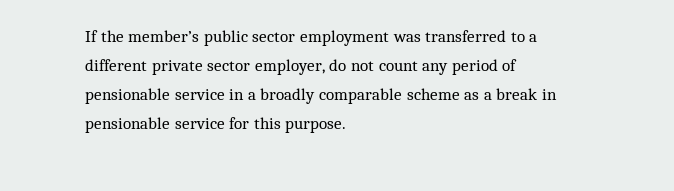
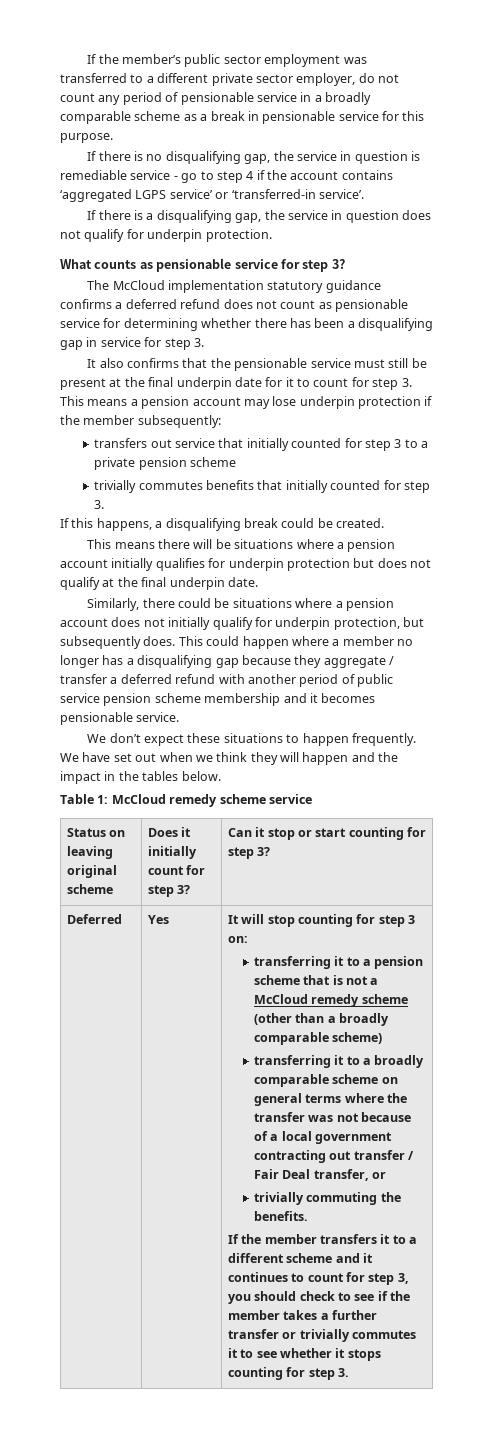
+ If there is no disqualifying gap, the service in question is remediable service - go to step 4 if the account contains ‘aggregated LGPS service’ or ‘transferred-in service’.
+ If there is a disqualifying gap, the service in question does not qualify for underpin protection.
+ What counts as pensionable service for step 3?
+ The McCloud implementation statutory guidance confirms a deferred refund does not count as pensionable service for determining whether there has been a disqualifying gap in service for step 3.
+ It also confirms that the pensionable service must still be present at the final underpin date for it to count for step 3. This means a pension account may lose underpin protection if the member subsequently:
+ transfers out service that initially counted for step 3 to a private pension scheme
+ trivially commutes benefits that initially counted for step 3.
+ If this happens, a disqualifying break could be created.
+ This means there will be situations where a pension account initially qualifies for underpin protection but does not qualify at the final underpin date.
+ Similarly, there could be situations where a pension account does not initially qualify for underpin protection, but subsequently does. This could happen where a member no longer has a disqualifying gap because they aggregate / transfer a deferred refund with another period of public service pension scheme membership and it becomes pensionable service.
+ We don’t expect these situations to happen frequently. We have set out when we think they will happen and the impact in the tables below.
+ Table 1: McCloud remedy scheme service
+ Status on leaving original scheme | Does it initially count for step 3? | Can it stop or start counting for step 3?
+ Deferred | Yes | It will stop counting for step 3 on:
+ transferring it to a pension scheme that is not a McCloud remedy scheme (other than a broadly comparable scheme)
+ transferring it to a broadly comparable scheme on general terms where the transfer was not because of a local government contracting out transfer / Fair Deal transfer, or
+ trivially commuting the benefits.
+ If the member transfers it to a different scheme and it continues to count for step 3, you should check to see if the member takes a further transfer or trivially commutes it to see whether it stops counting for step 3.

